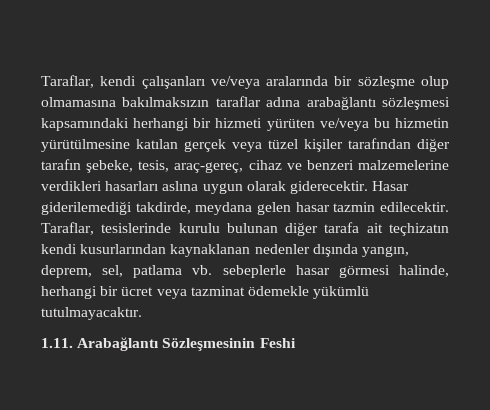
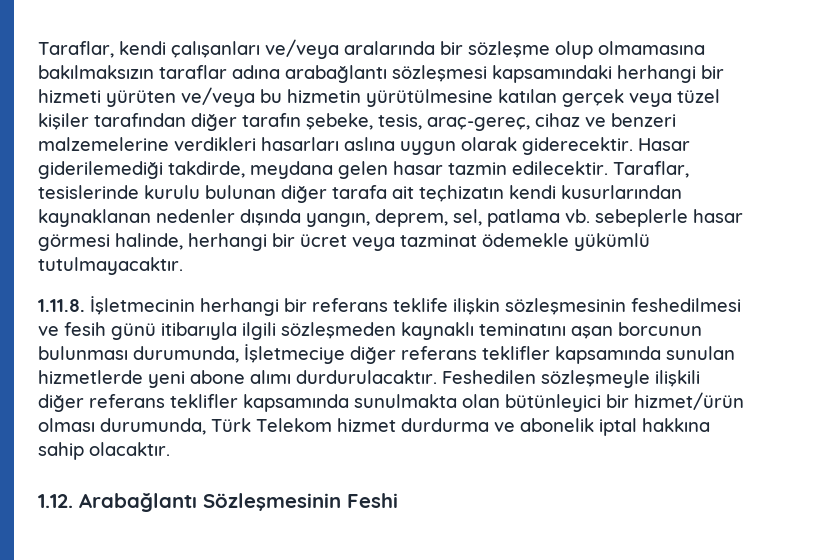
- 1.11. Arabağlantı Sözleşmesinin Feshi
+ 1.11.8. İşletmecinin herhangi bir referans teklife ilişkin sözleşmesinin feshedilmesi ve fesih günü itibarıyla ilgili sözleşmeden kaynaklı teminatını aşan borcunun bulunması durumunda, İşletmeciye diğer referans teklifler kapsamında sunulan hizmetlerde yeni abone alımı durdurulacaktır. Feshedilen sözleşmeyle ilişkili diğer referans teklifler kapsamında sunulmakta olan bütünleyici bir hizmet/ürün olması durumunda, Türk Telekom hizmet durdurma ve abonelik iptal hakkına sahip olacaktır.
+ 1.12. Arabağlantı Sözleşmesinin Feshi

